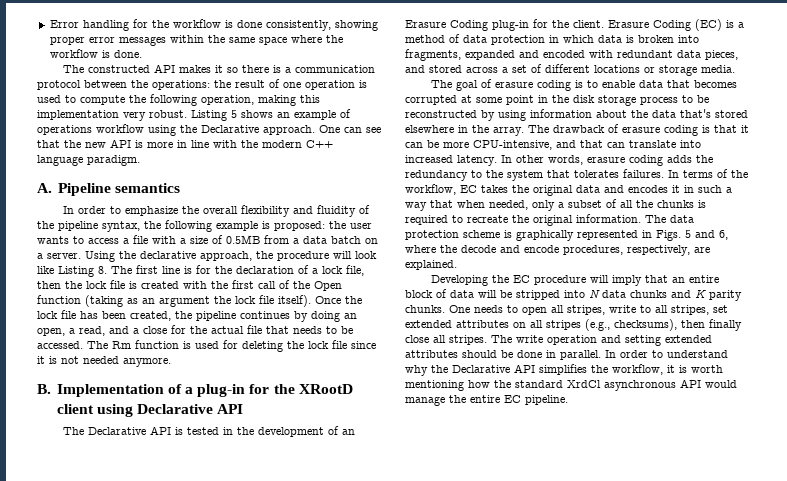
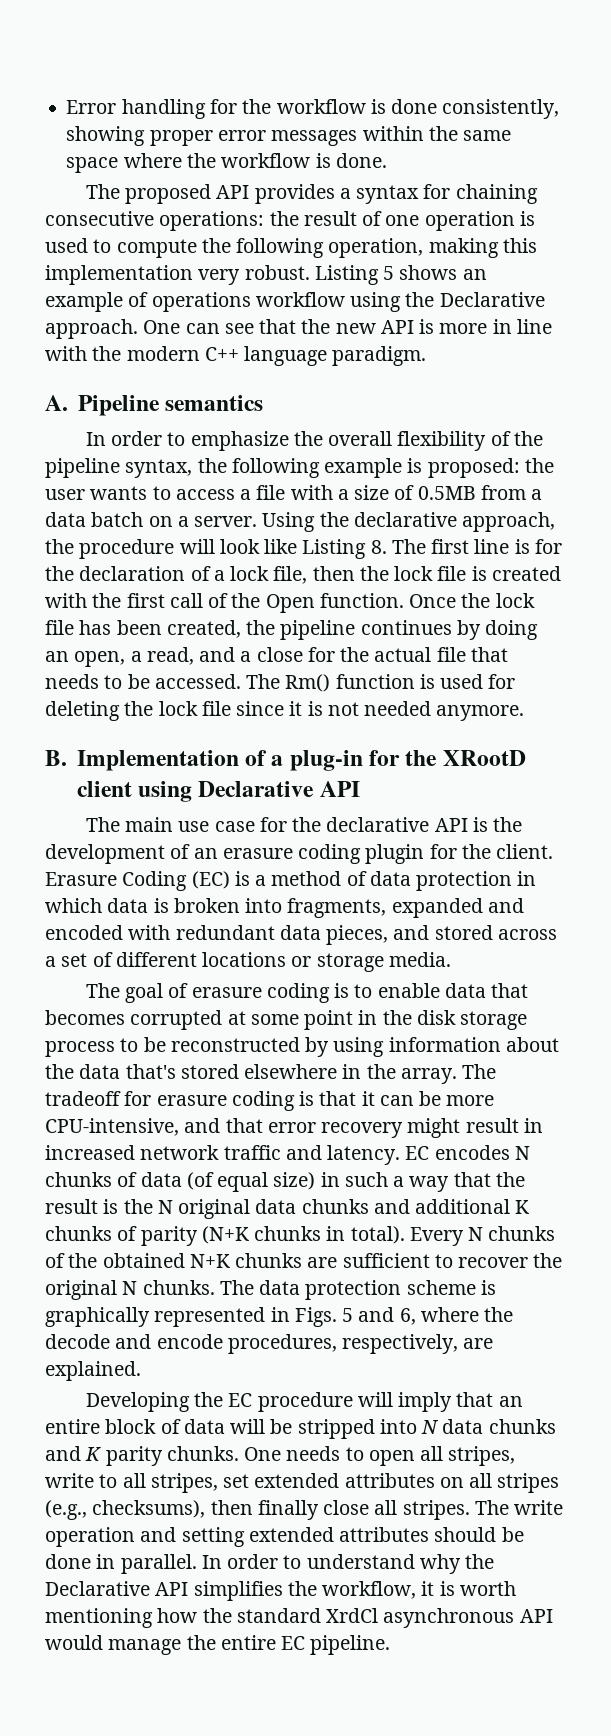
- The constructed API makes it so there is a communication protocol between the operations: the result of one operation is used to compute the following operation, making this implementation very robust.
+ The proposed API provides a syntax for chaining consecutive operations: the result of one operation is used to compute the following operation, making this implementation very robust.
- In order to emphasize the overall flexibility and fluidity of the pipeline syntax, the following example is proposed: the user wants to access a file with a size of 0.5MB from a data batch on a server.
+ In order to emphasize the overall flexibility of the pipeline syntax, the following example is proposed: the user wants to access a file with a size of 0.5MB from a data batch on a server.
- Using the declarative approach, the procedure will look like Listing 8. The first line is for the declaration of a lock file, then the lock file is created with the first call of the Open function (taking as an argument the lock file itself).
+ Using the declarative approach, the procedure will look like Listing 8. The first line is for the declaration of a lock file, then the lock file is created with the first call of the Open function.
- The Rm function is used for deleting the lock file since it is not needed anymore.
+ The Rm() function is used for deleting the lock file since it is not needed anymore.
- The Declarative API is tested in the development of an Erasure Coding plug-in for the client.
+ The main use case for the declarative API is the development of an erasure coding plugin for the client.
- The drawback of erasure coding is that it can be more CPU-intensive, and that can translate into increased latency. In other words, erasure coding adds the redundancy to the system that tolerates failures. In terms of the workflow, EC takes the original data and encodes it in such a way that when needed, only a subset of all the chunks is required to recreate the original information.
+ The tradeoff for erasure coding is that it can be more CPU-intensive, and that error recovery might result in increased network traffic and latency. EC encodes N chunks of data (of equal size) in such a way that the result is the N original data chunks and additional K chunks of parity (N+K chunks in total). Every N chunks of the obtained N+K chunks are sufficient to recover the original N chunks.

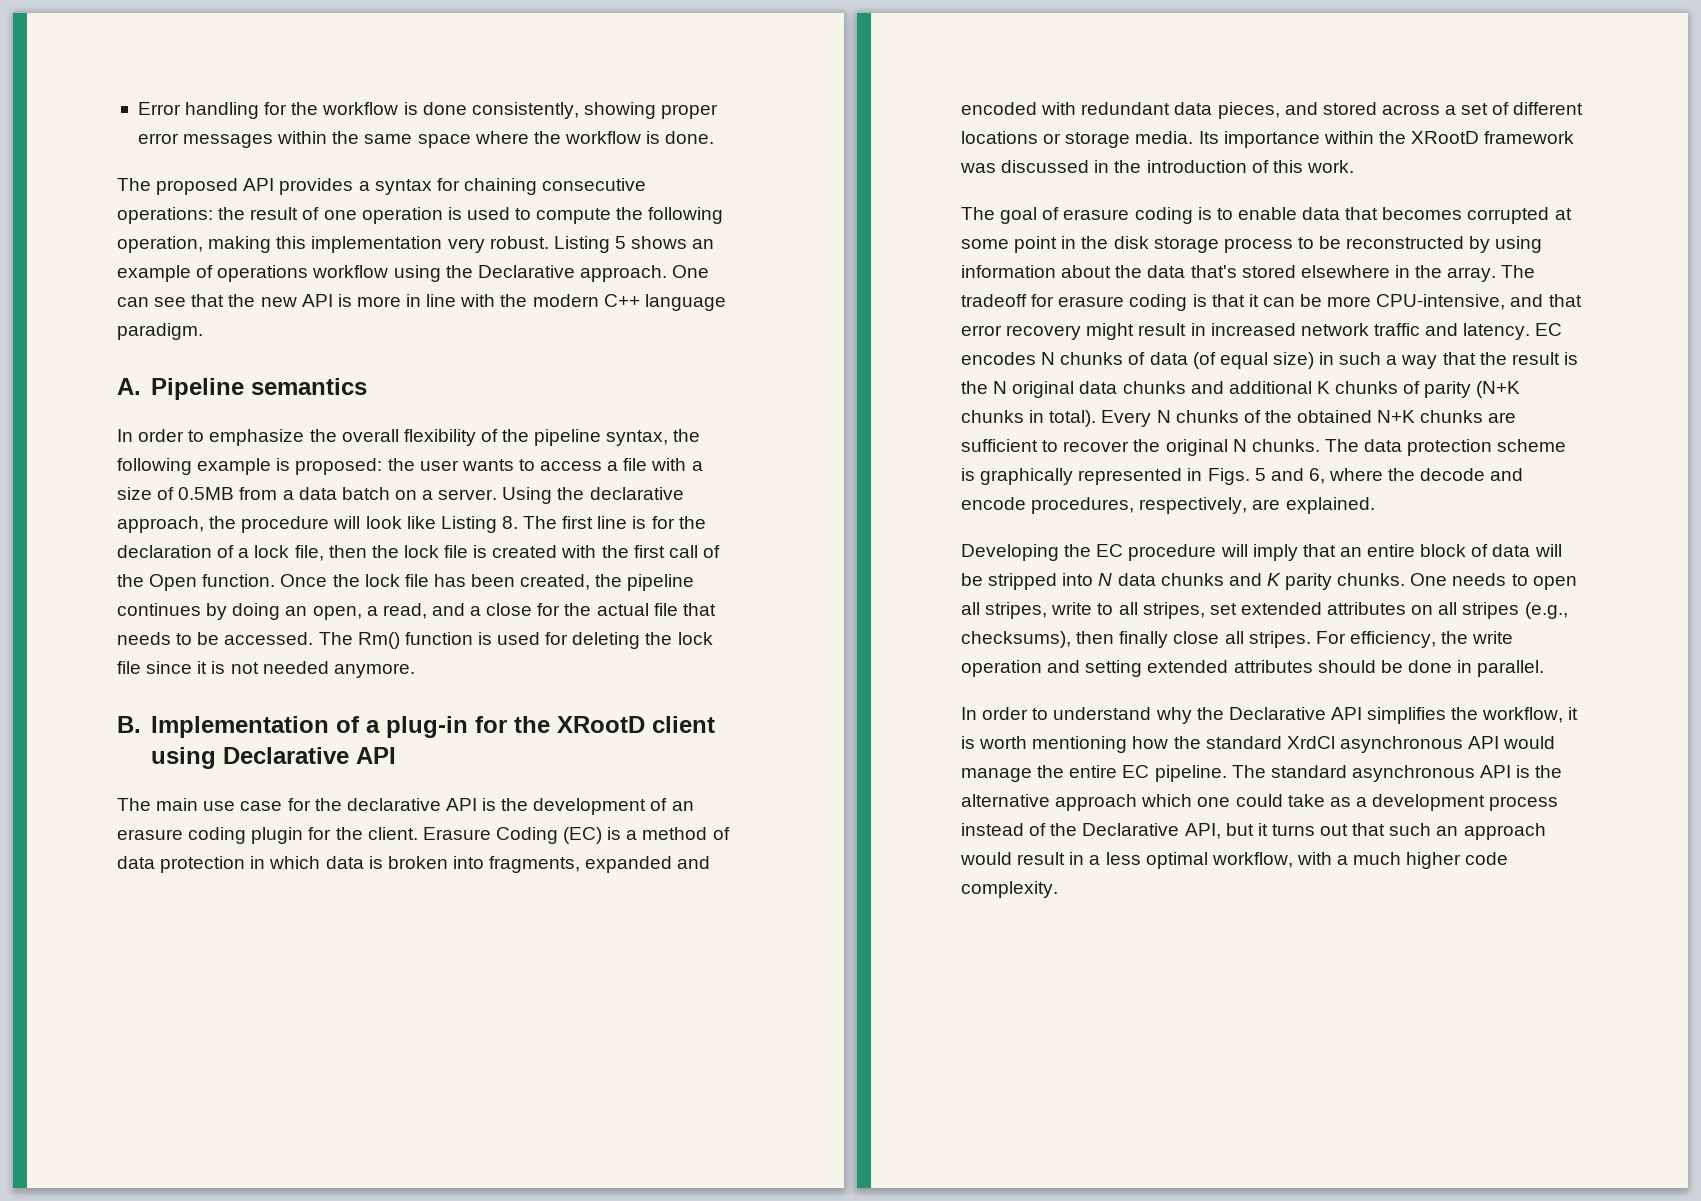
+ Its importance within the XRootD framework was discussed in the introduction of this work.
- The write operation and setting extended attributes should be done in parallel. In order to understand why the Declarative API simplifies the workflow, it is worth mentioning how the standard XrdCl asynchronous API would manage the entire EC pipeline.
+ For efficiency, the write operation and setting extended attributes should be done in parallel.
+ In order to understand why the Declarative API simplifies the workflow, it is worth mentioning how the standard XrdCl asynchronous API would manage the entire EC pipeline.
+ The standard asynchronous API is the alternative approach which one could take as a development process instead of the Declarative API, but it turns out that such an approach would result in a less optimal workflow, with a much higher code complexity.

